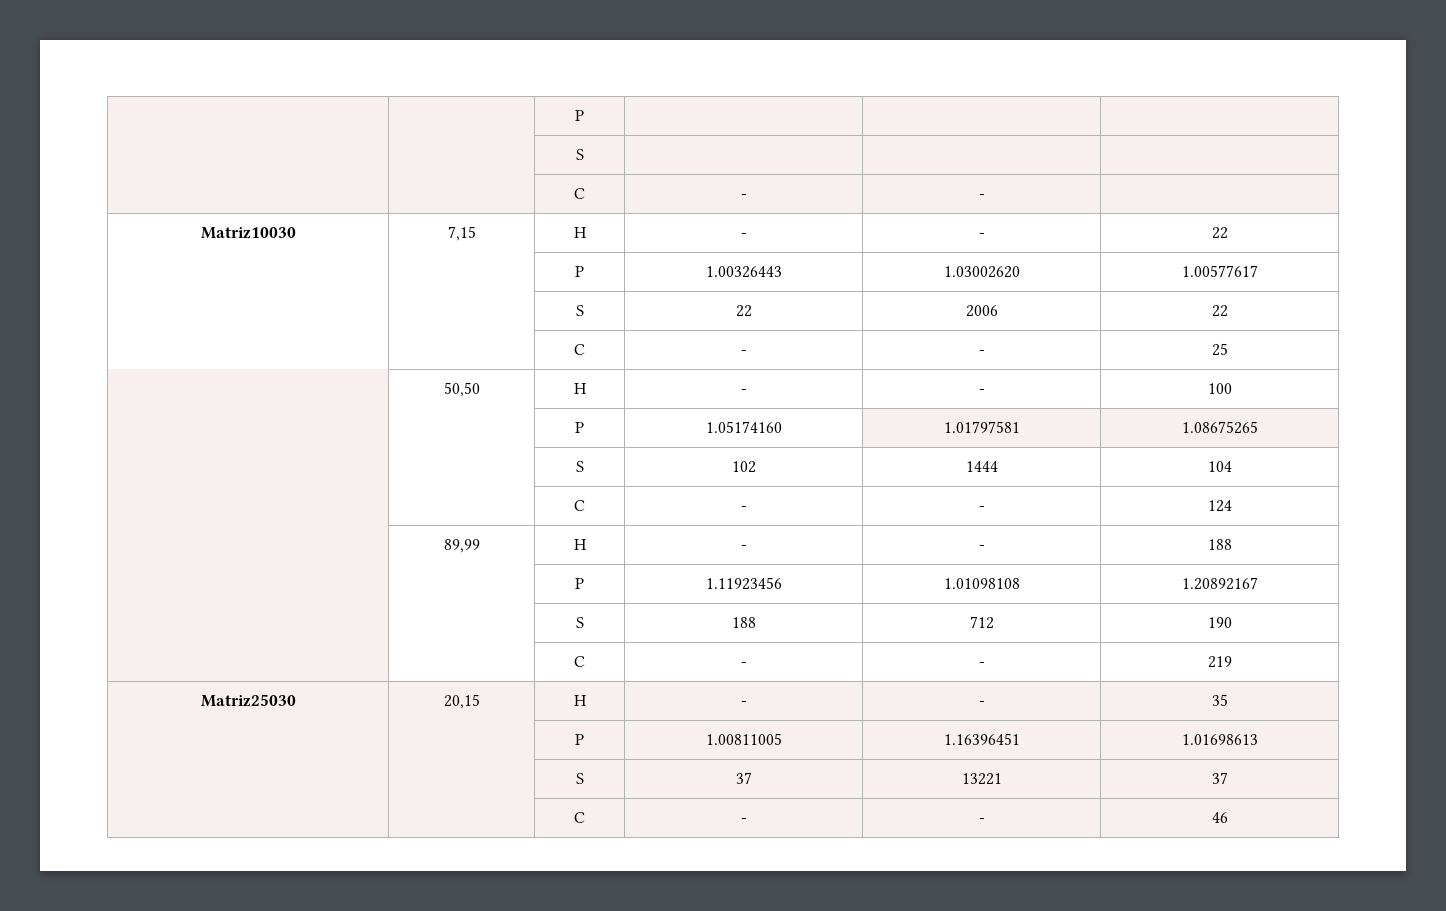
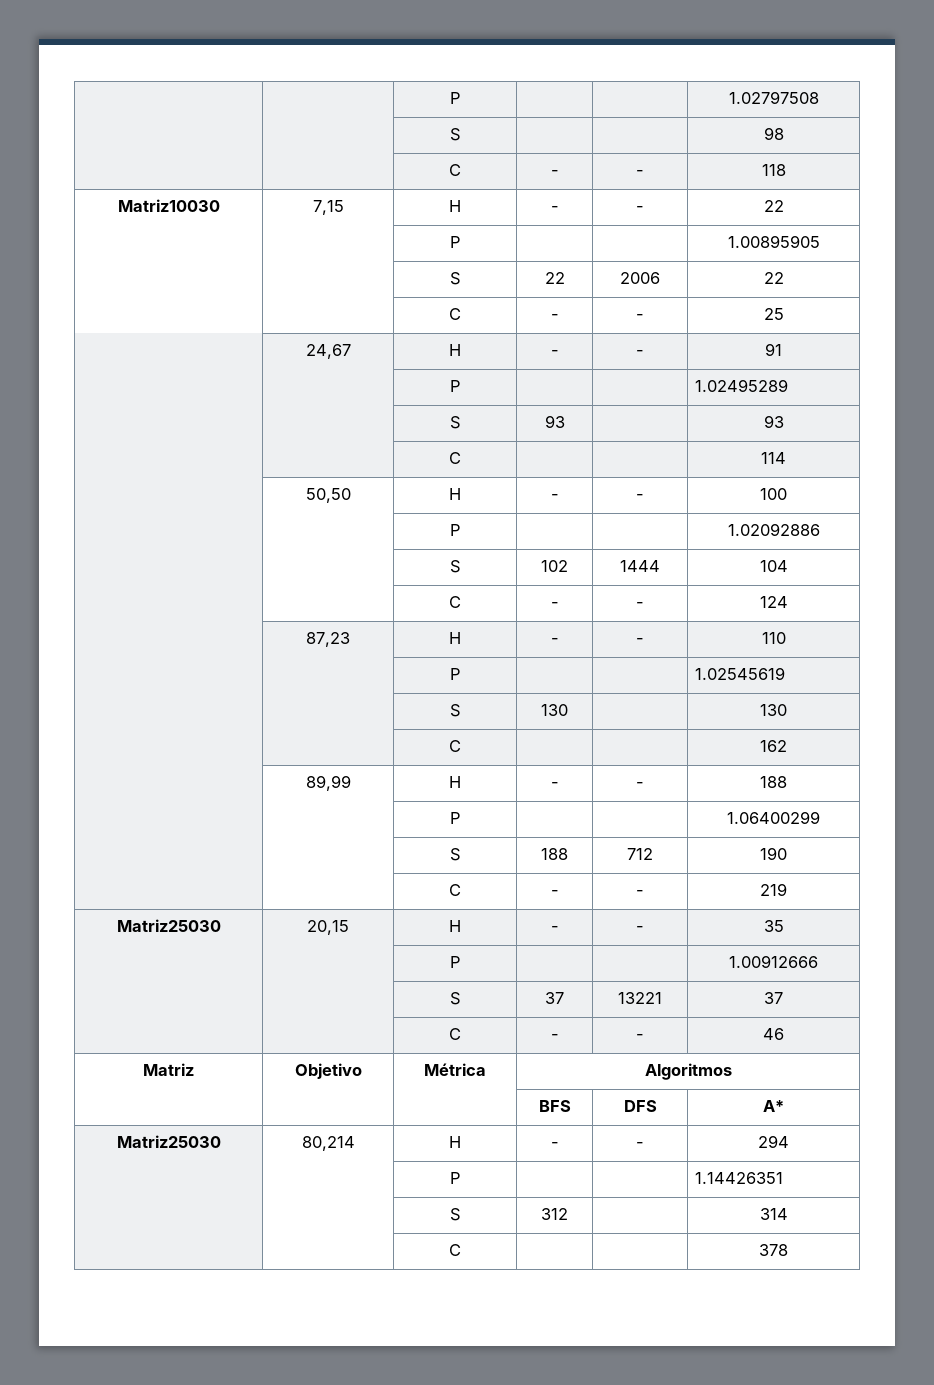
- | | P | | |
+ | | P | | | 1.02797508
- | | S | | |
- | | C | - | - |
+ | | S | | | 98
+ | | C | - | - | 118
- | | P | 1.00326443 | 1.03002620 | 1.00577617
+ | | P | | | 1.00895905
+ | 24,67 | H | - | - | 91
+ | | P | | | 1.02495289
+ | | S | 93 | | 93
+ | | C | | | 114
- | | P | 1.05174160 | 1.01797581 | 1.08675265
+ | | P | | | 1.02092886
+ | 87,23 | H | - | - | 110
+ | | P | | | 1.02545619
+ | | S | 130 | | 130
+ | | C | | | 162
- | | P | 1.11923456 | 1.01098108 | 1.20892167
+ | | P | | | 1.06400299
- | | P | 1.00811005 | 1.16396451 | 1.01698613
+ | | P | | | 1.00912666
+ Matriz | Objetivo | Métrica | Algoritmos
+ | | | BFS | DFS | A*
+ Matriz25030 | 80,214 | H | - | - | 294
+ | | P | | | 1.14426351
+ | | S | 312 | | 314
+ | | C | | | 378

